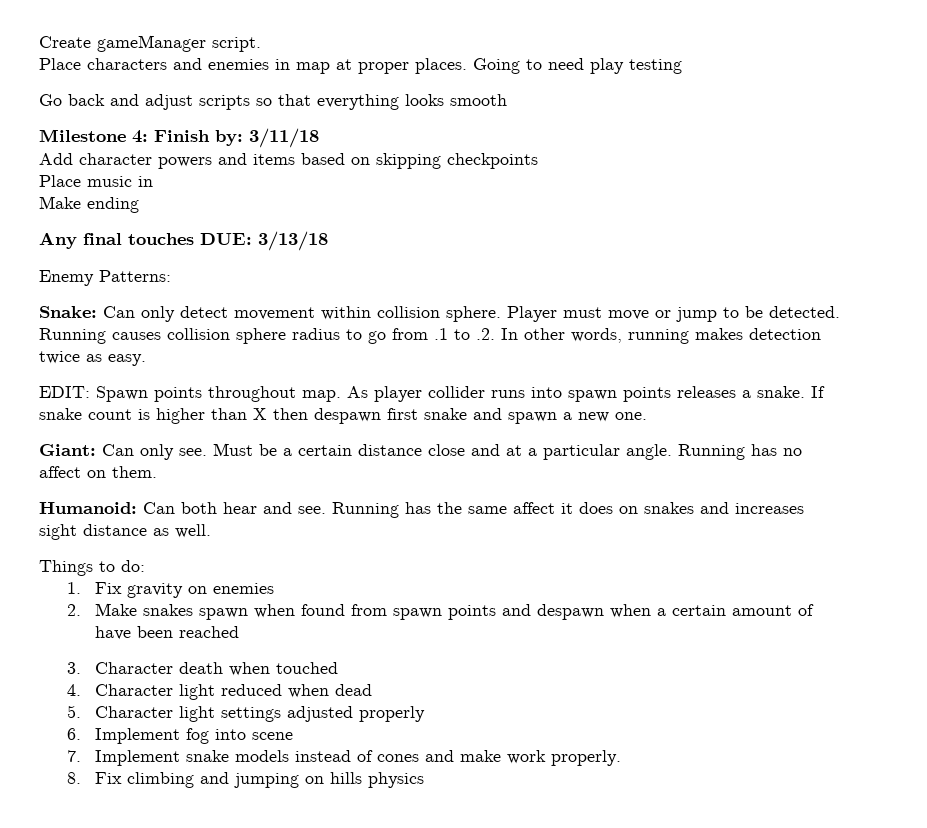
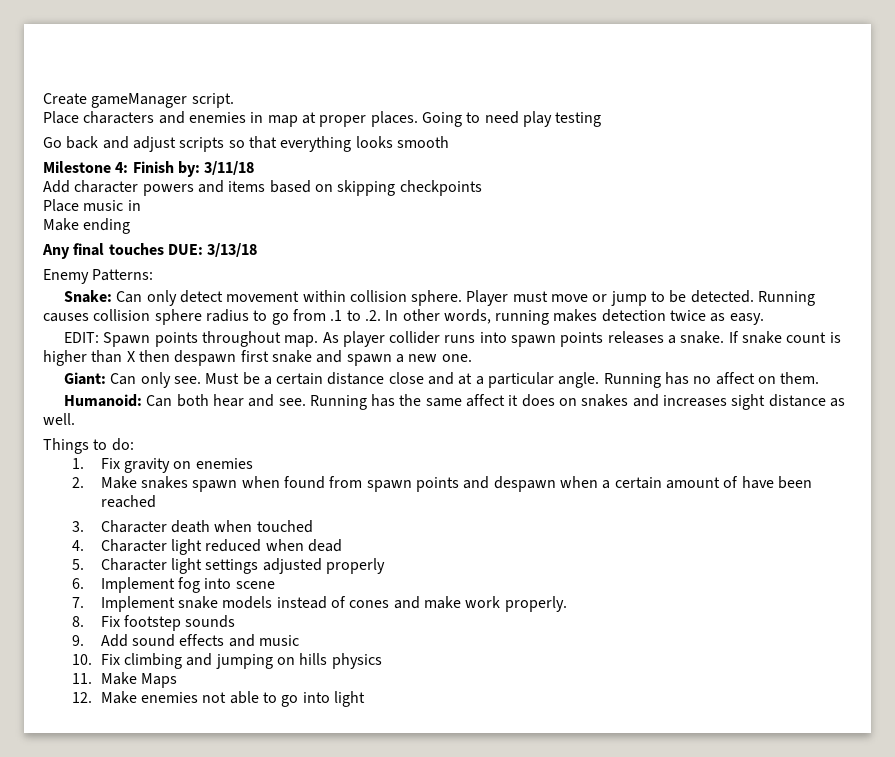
- 8. Fix climbing and jumping on hills physics
+ 8. Fix footstep sounds
+ 9. Add sound effects and music
+ 10. Fix climbing and jumping on hills physics
+ 11. Make Maps
+ 12. Make enemies not able to go into light

